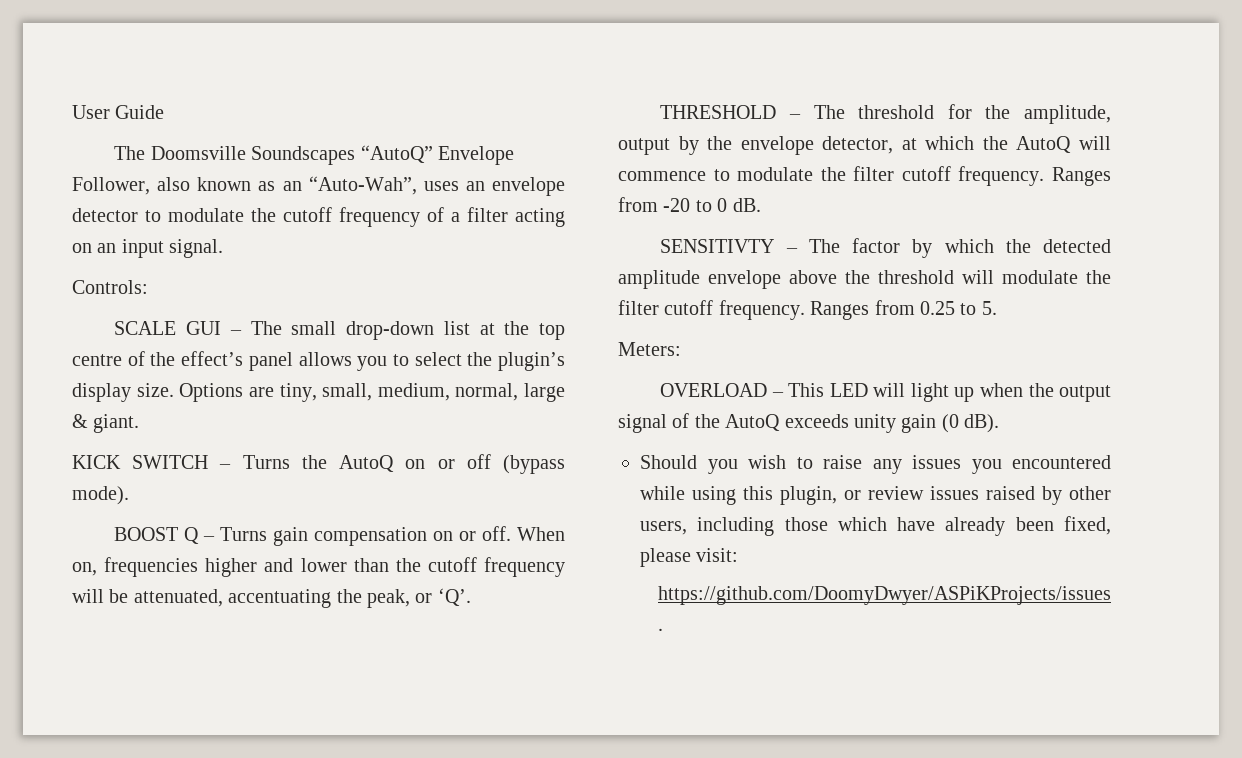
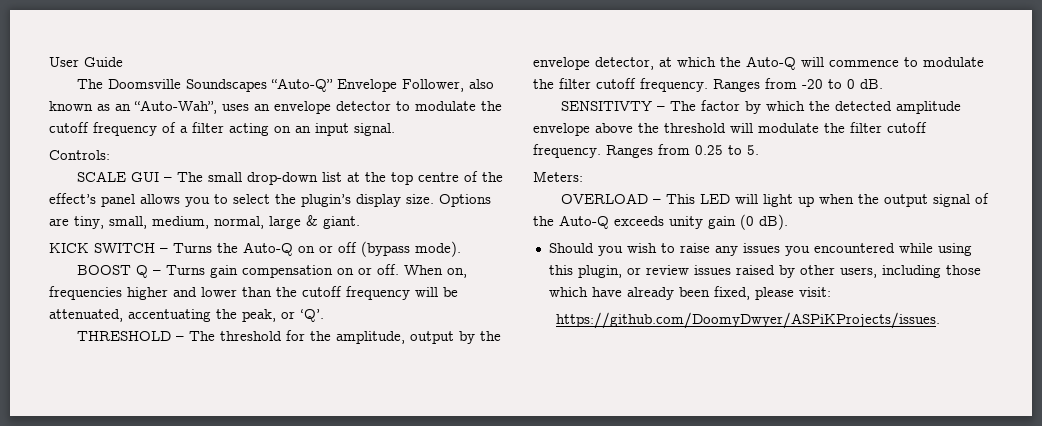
- The Doomsville Soundscapes “AutoQ” Envelope Follower, also known as an “Auto-Wah”, uses an envelope detector to modulate the cutoff frequency of a filter acting on an input signal.
+ The Doomsville Soundscapes “Auto-Q” Envelope Follower, also known as an “Auto-Wah”, uses an envelope detector to modulate the cutoff frequency of a filter acting on an input signal.
- KICK SWITCH – Turns the AutoQ on or off (bypass mode).
+ KICK SWITCH – Turns the Auto-Q on or off (bypass mode).
- THRESHOLD – The threshold for the amplitude, output by the envelope detector, at which the AutoQ will commence to modulate the filter cutoff frequency.
+ THRESHOLD – The threshold for the amplitude, output by the envelope detector, at which the Auto-Q will commence to modulate the filter cutoff frequency.
- OVERLOAD – This LED will light up when the output signal of the AutoQ exceeds unity gain (0 dB).
+ OVERLOAD – This LED will light up when the output signal of the Auto-Q exceeds unity gain (0 dB).

